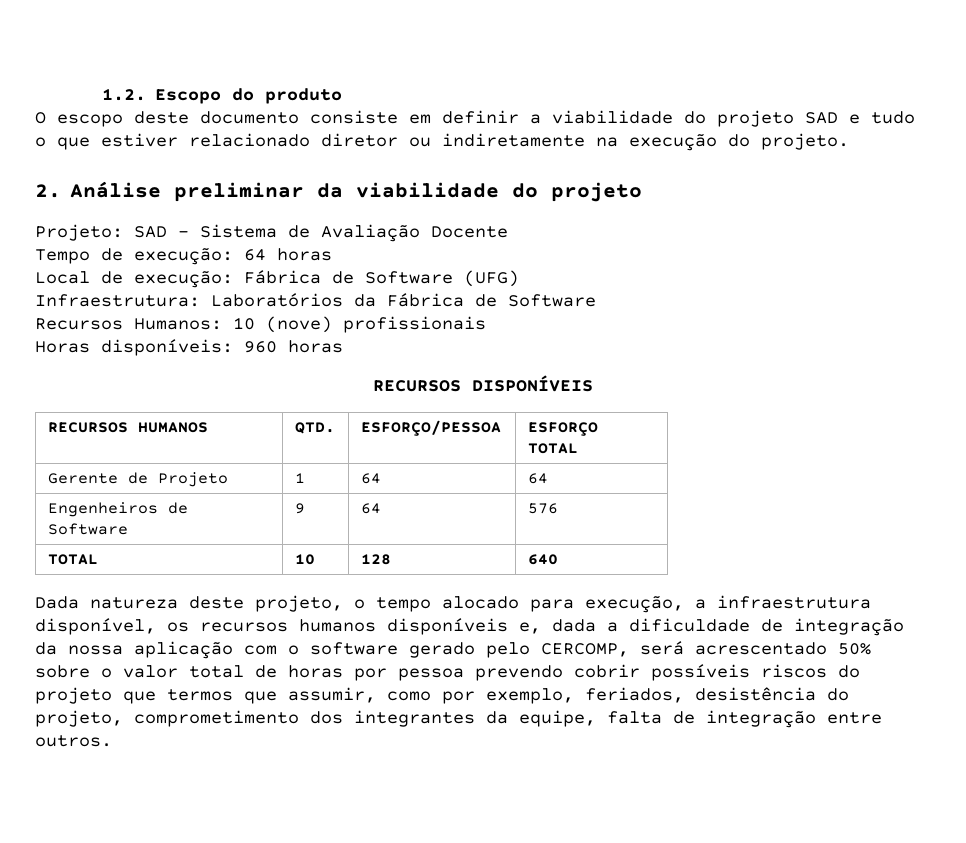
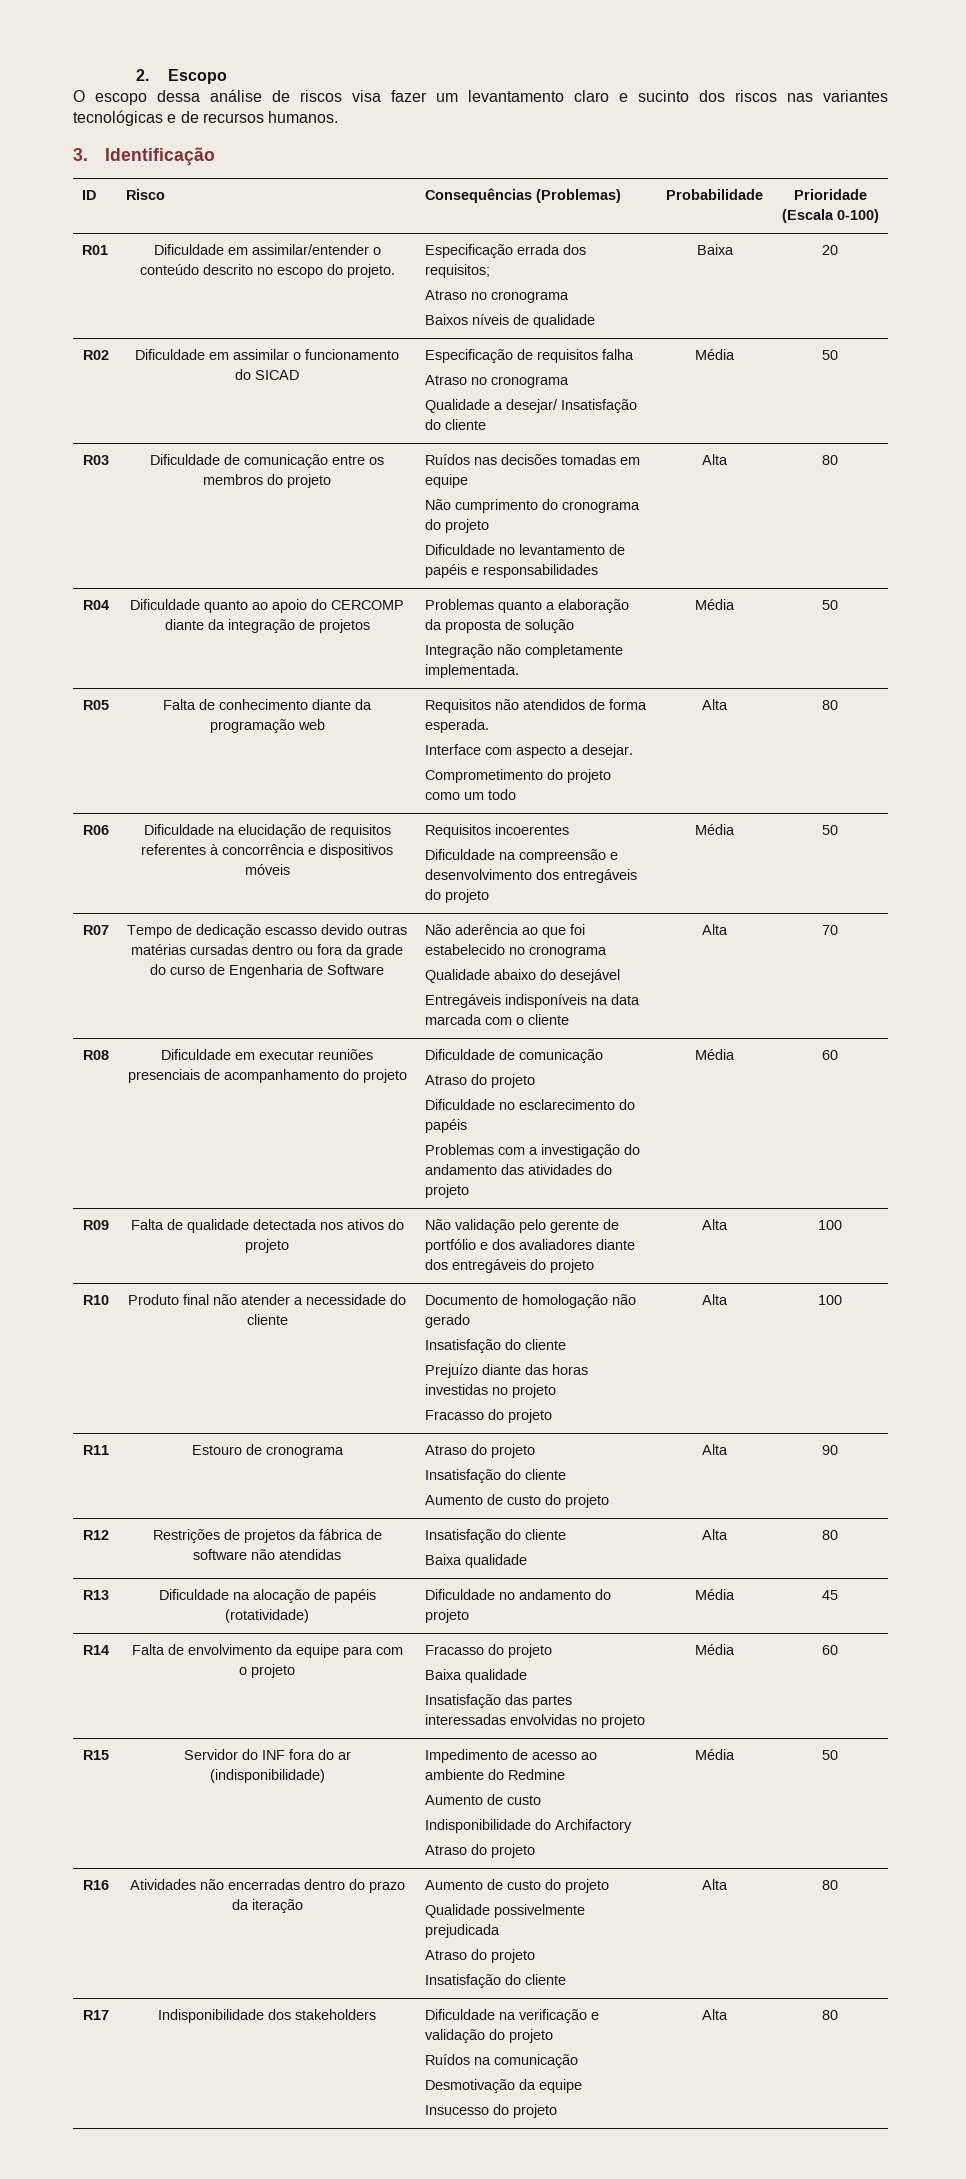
- 1.2. Escopo do produto
+ 2. Escopo
- O escopo deste documento consiste em definir a viabilidade do projeto SAD e tudo o que estiver relacionado diretor ou indiretamente na execução do projeto.
- 2. Análise preliminar da viabilidade do projeto
- Projeto: SAD – Sistema de Avaliação Docente
- Tempo de execução: 64 horas
- Local de execução: Fábrica de Software (UFG)
- Infraestrutura: Laboratórios da Fábrica de Software
- Recursos Humanos: 10 (nove) profissionais
- Horas disponíveis: 960 horas
- RECURSOS DISPONÍVEIS
- RECURSOS HUMANOS | QTD. | ESFORÇO/PESSOA | ESFORÇO TOTAL
- Gerente de Projeto | 1 | 64 | 64
- Engenheiros de Software | 9 | 64 | 576
- TOTAL | 10 | 128 | 640
- Dada natureza deste projeto, o tempo alocado para execução, a infraestrutura disponível, os recursos humanos disponíveis e, dada a dificuldade de integração da nossa aplicação com o software gerado pelo CERCOMP, será acrescentado 50% sobre o valor total de horas por pessoa prevendo cobrir possíveis riscos do projeto que termos que assumir, como por exemplo, feriados, desistência do projeto, comprometimento dos integrantes da equipe, falta de integração entre outros.
+ O escopo dessa análise de riscos visa fazer um levantamento claro e sucinto dos riscos nas variantes tecnológicas e de recursos humanos.
+ 3. Identificação
+ ID | Risco | Consequências (Problemas) | Probabilidade | Prioridade (Escala 0-100)
+ R01 | Dificuldade em assimilar/entender o conteúdo descrito no escopo do projeto. | Especificação errada dos requisitos;
+ Atraso no cronograma
+ Baixos níveis de qualidade | Baixa | 20
+ R02 | Dificuldade em assimilar o funcionamento do SICAD | Especificação de requisitos falha
+ Atraso no cronograma
+ Qualidade a desejar/ Insatisfação do cliente | Média | 50
+ R03 | Dificuldade de comunicação entre os membros do projeto | Ruídos nas decisões tomadas em equipe
+ Não cumprimento do cronograma do projeto
+ Dificuldade no levantamento de papéis e responsabilidades | Alta | 80
+ R04 | Dificuldade quanto ao apoio do CERCOMP diante da integração de projetos | Problemas quanto a elaboração da proposta de solução
+ Integração não completamente implementada. | Média | 50
+ R05 | Falta de conhecimento diante da programação web | Requisitos não atendidos de forma esperada.
+ Interface com aspecto a desejar.
+ Comprometimento do projeto como um todo | Alta | 80
+ R06 | Dificuldade na elucidação de requisitos referentes à concorrência e dispositivos móveis | Requisitos incoerentes
+ Dificuldade na compreensão e desenvolvimento dos entregáveis do projeto | Média | 50
+ R07 | Tempo de dedicação escasso devido outras matérias cursadas dentro ou fora da grade do curso de Engenharia de Software | Não aderência ao que foi estabelecido no cronograma
+ Qualidade abaixo do desejável
+ Entregáveis indisponíveis na data marcada com o cliente | Alta | 70
+ R08 | Dificuldade em executar reuniões presenciais de acompanhamento do projeto | Dificuldade de comunicação
+ Atraso do projeto
+ Dificuldade no esclarecimento do papéis
+ Problemas com a investigação do andamento das atividades do projeto | Média | 60
+ R09 | Falta de qualidade detectada nos ativos do projeto | Não validação pelo gerente de portfólio e dos avaliadores diante dos entregáveis do projeto | Alta | 100
+ R10 | Produto final não atender a necessidade do cliente | Documento de homologação não gerado
+ Insatisfação do cliente
+ Prejuízo diante das horas investidas no projeto
+ Fracasso do projeto | Alta | 100
+ R11 | Estouro de cronograma | Atraso do projeto
+ Insatisfação do cliente
+ Aumento de custo do projeto | Alta | 90
+ R12 | Restrições de projetos da fábrica de software não atendidas | Insatisfação do cliente
+ Baixa qualidade | Alta | 80
+ R13 | Dificuldade na alocação de papéis (rotatividade) | Dificuldade no andamento do projeto | Média | 45
+ R14 | Falta de envolvimento da equipe para com o projeto | Fracasso do projeto
+ Baixa qualidade
+ Insatisfação das partes interessadas envolvidas no projeto | Média | 60
+ R15 | Servidor do INF fora do ar (indisponibilidade) | Impedimento de acesso ao ambiente do Redmine
+ Aumento de custo
+ Indisponibilidade do Archifactory
+ Atraso do projeto | Média | 50
+ R16 | Atividades não encerradas dentro do prazo da iteração | Aumento de custo do projeto
+ Qualidade possivelmente prejudicada
+ Atraso do projeto
+ Insatisfação do cliente | Alta | 80
+ R17 | Indisponibilidade dos stakeholders | Dificuldade na verificação e validação do projeto
+ Ruídos na comunicação
+ Desmotivação da equipe
+ Insucesso do projeto | Alta | 80

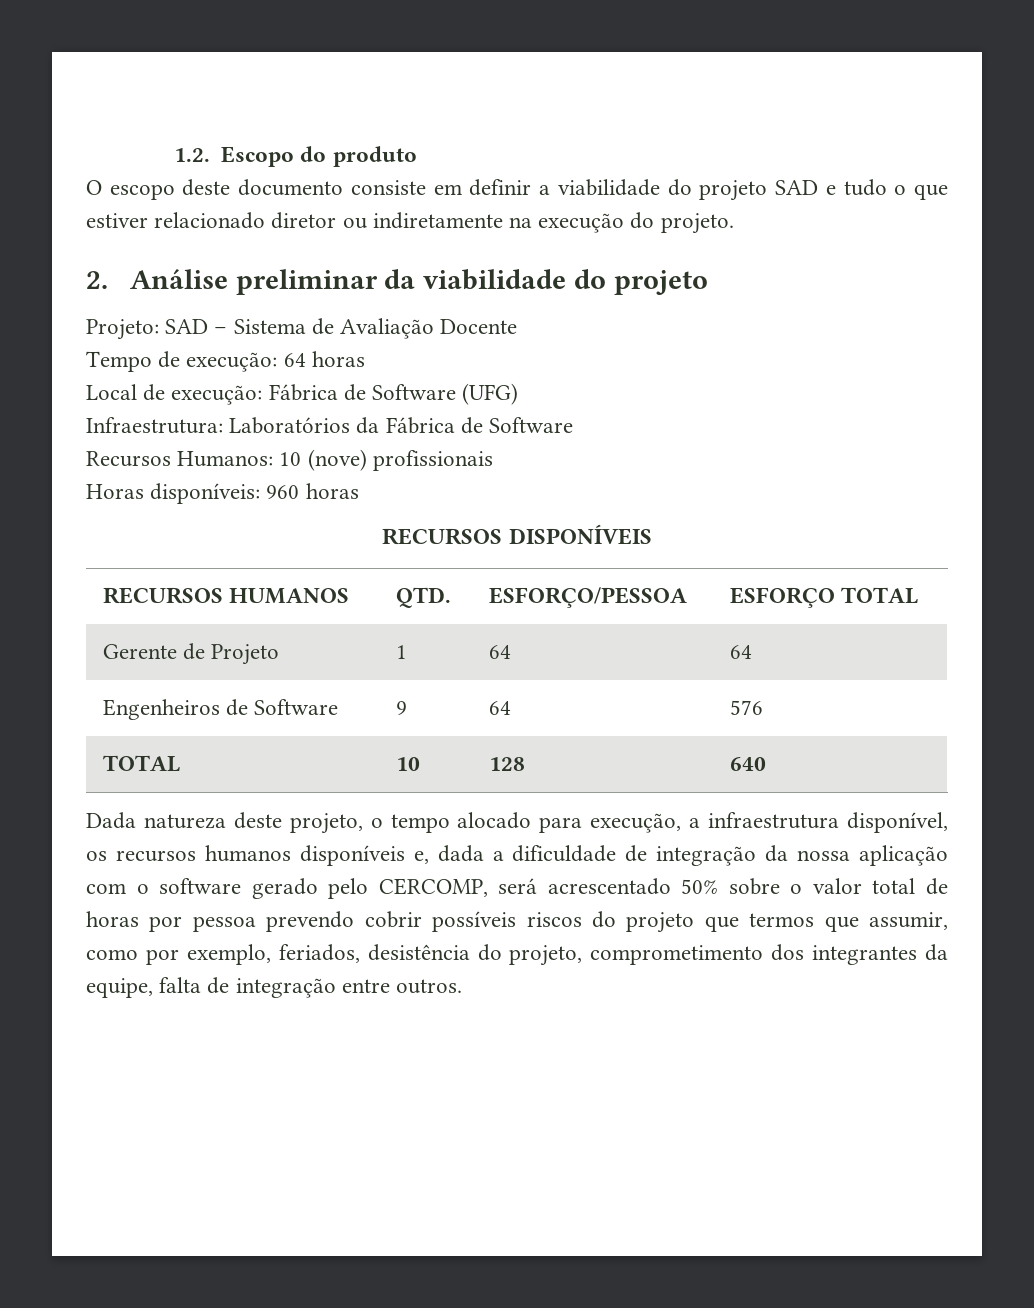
- 2. Escopo
+ 1.2. Escopo do produto
- O escopo dessa análise de riscos visa fazer um levantamento claro e sucinto dos riscos nas variantes tecnológicas e de recursos humanos.
- 3. Identificação
- ID | Risco | Consequências (Problemas) | Probabilidade | Prioridade (Escala 0-100)
- R01 | Dificuldade em assimilar/entender o conteúdo descrito no escopo do projeto. | Especificação errada dos requisitos;
- Atraso no cronograma
- Baixos níveis de qualidade | Baixa | 20
- R02 | Dificuldade em assimilar o funcionamento do SICAD | Especificação de requisitos falha
- Atraso no cronograma
- Qualidade a desejar/ Insatisfação do cliente | Média | 50
- R03 | Dificuldade de comunicação entre os membros do projeto | Ruídos nas decisões tomadas em equipe
- Não cumprimento do cronograma do projeto
- Dificuldade no levantamento de papéis e responsabilidades | Alta | 80
- R04 | Dificuldade quanto ao apoio do CERCOMP diante da integração de projetos | Problemas quanto a elaboração da proposta de solução
- Integração não completamente implementada. | Média | 50
- R05 | Falta de conhecimento diante da programação web | Requisitos não atendidos de forma esperada.
- Interface com aspecto a desejar.
- Comprometimento do projeto como um todo | Alta | 80
- R06 | Dificuldade na elucidação de requisitos referentes à concorrência e dispositivos móveis | Requisitos incoerentes
- Dificuldade na compreensão e desenvolvimento dos entregáveis do projeto | Média | 50
- R07 | Tempo de dedicação escasso devido outras matérias cursadas dentro ou fora da grade do curso de Engenharia de Software | Não aderência ao que foi estabelecido no cronograma
- Qualidade abaixo do desejável
- Entregáveis indisponíveis na data marcada com o cliente | Alta | 70
- R08 | Dificuldade em executar reuniões presenciais de acompanhamento do projeto | Dificuldade de comunicação
- Atraso do projeto
- Dificuldade no esclarecimento do papéis
- Problemas com a investigação do andamento das atividades do projeto | Média | 60
- R09 | Falta de qualidade detectada nos ativos do projeto | Não validação pelo gerente de portfólio e dos avaliadores diante dos entregáveis do projeto | Alta | 100
- R10 | Produto final não atender a necessidade do cliente | Documento de homologação não gerado
- Insatisfação do cliente
- Prejuízo diante das horas investidas no projeto
- Fracasso do projeto | Alta | 100
- R11 | Estouro de cronograma | Atraso do projeto
- Insatisfação do cliente
- Aumento de custo do projeto | Alta | 90
- R12 | Restrições de projetos da fábrica de software não atendidas | Insatisfação do cliente
- Baixa qualidade | Alta | 80
- R13 | Dificuldade na alocação de papéis (rotatividade) | Dificuldade no andamento do projeto | Média | 45
- R14 | Falta de envolvimento da equipe para com o projeto | Fracasso do projeto
- Baixa qualidade
- Insatisfação das partes interessadas envolvidas no projeto | Média | 60
- R15 | Servidor do INF fora do ar (indisponibilidade) | Impedimento de acesso ao ambiente do Redmine
- Aumento de custo
- Indisponibilidade do Archifactory
- Atraso do projeto | Média | 50
- R16 | Atividades não encerradas dentro do prazo da iteração | Aumento de custo do projeto
- Qualidade possivelmente prejudicada
- Atraso do projeto
- Insatisfação do cliente | Alta | 80
- R17 | Indisponibilidade dos stakeholders | Dificuldade na verificação e validação do projeto
- Ruídos na comunicação
- Desmotivação da equipe
- Insucesso do projeto | Alta | 80
+ O escopo deste documento consiste em definir a viabilidade do projeto SAD e tudo o que estiver relacionado diretor ou indiretamente na execução do projeto.
+ 2. Análise preliminar da viabilidade do projeto
+ Projeto: SAD – Sistema de Avaliação Docente
+ Tempo de execução: 64 horas
+ Local de execução: Fábrica de Software (UFG)
+ Infraestrutura: Laboratórios da Fábrica de Software
+ Recursos Humanos: 10 (nove) profissionais
+ Horas disponíveis: 960 horas
+ RECURSOS DISPONÍVEIS
+ RECURSOS HUMANOS | QTD. | ESFORÇO/PESSOA | ESFORÇO TOTAL
+ Gerente de Projeto | 1 | 64 | 64
+ Engenheiros de Software | 9 | 64 | 576
+ TOTAL | 10 | 128 | 640
+ Dada natureza deste projeto, o tempo alocado para execução, a infraestrutura disponível, os recursos humanos disponíveis e, dada a dificuldade de integração da nossa aplicação com o software gerado pelo CERCOMP, será acrescentado 50% sobre o valor total de horas por pessoa prevendo cobrir possíveis riscos do projeto que termos que assumir, como por exemplo, feriados, desistência do projeto, comprometimento dos integrantes da equipe, falta de integração entre outros.

